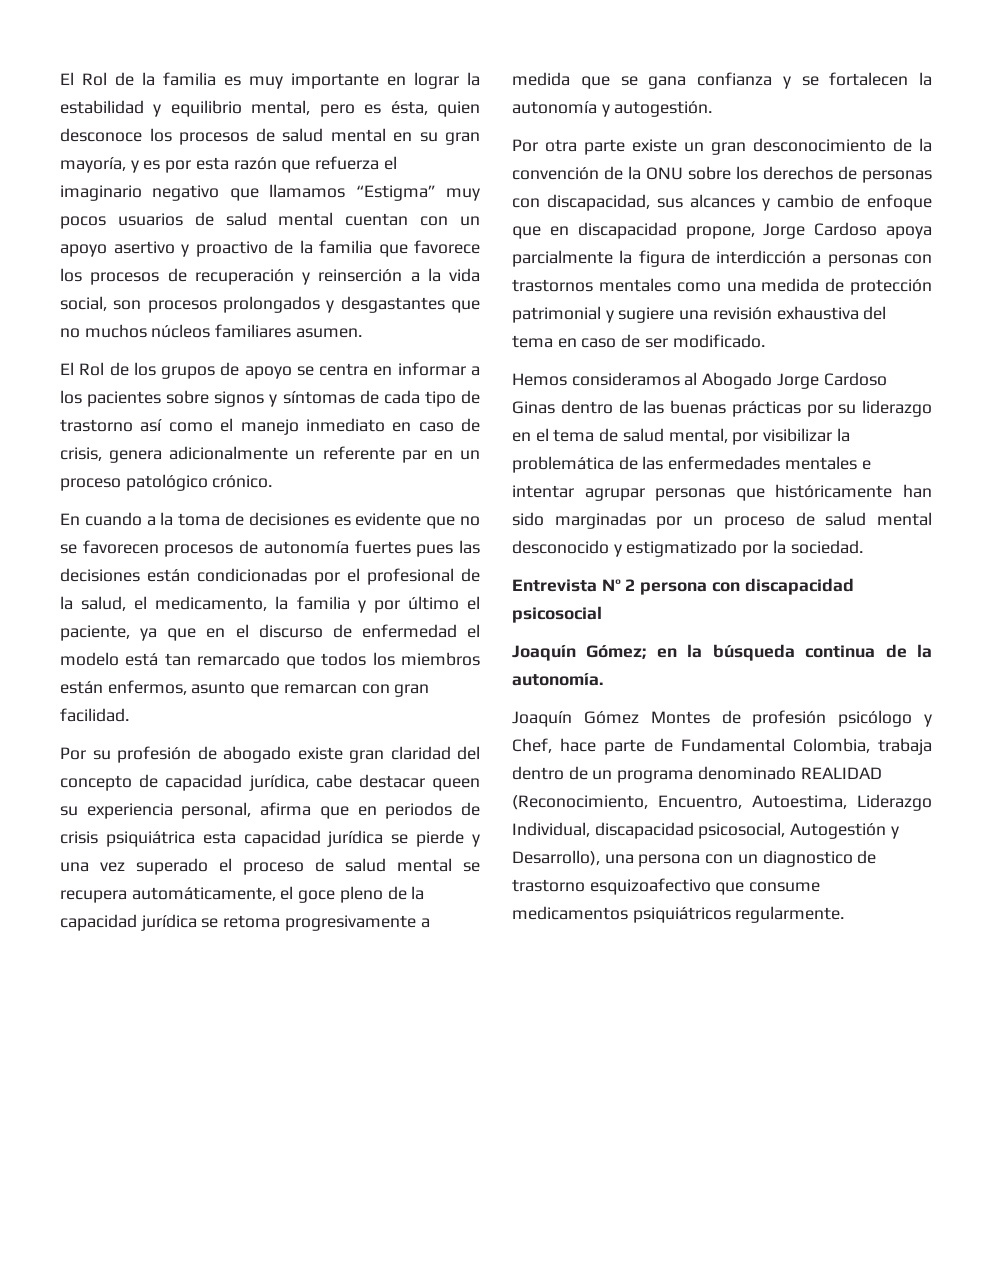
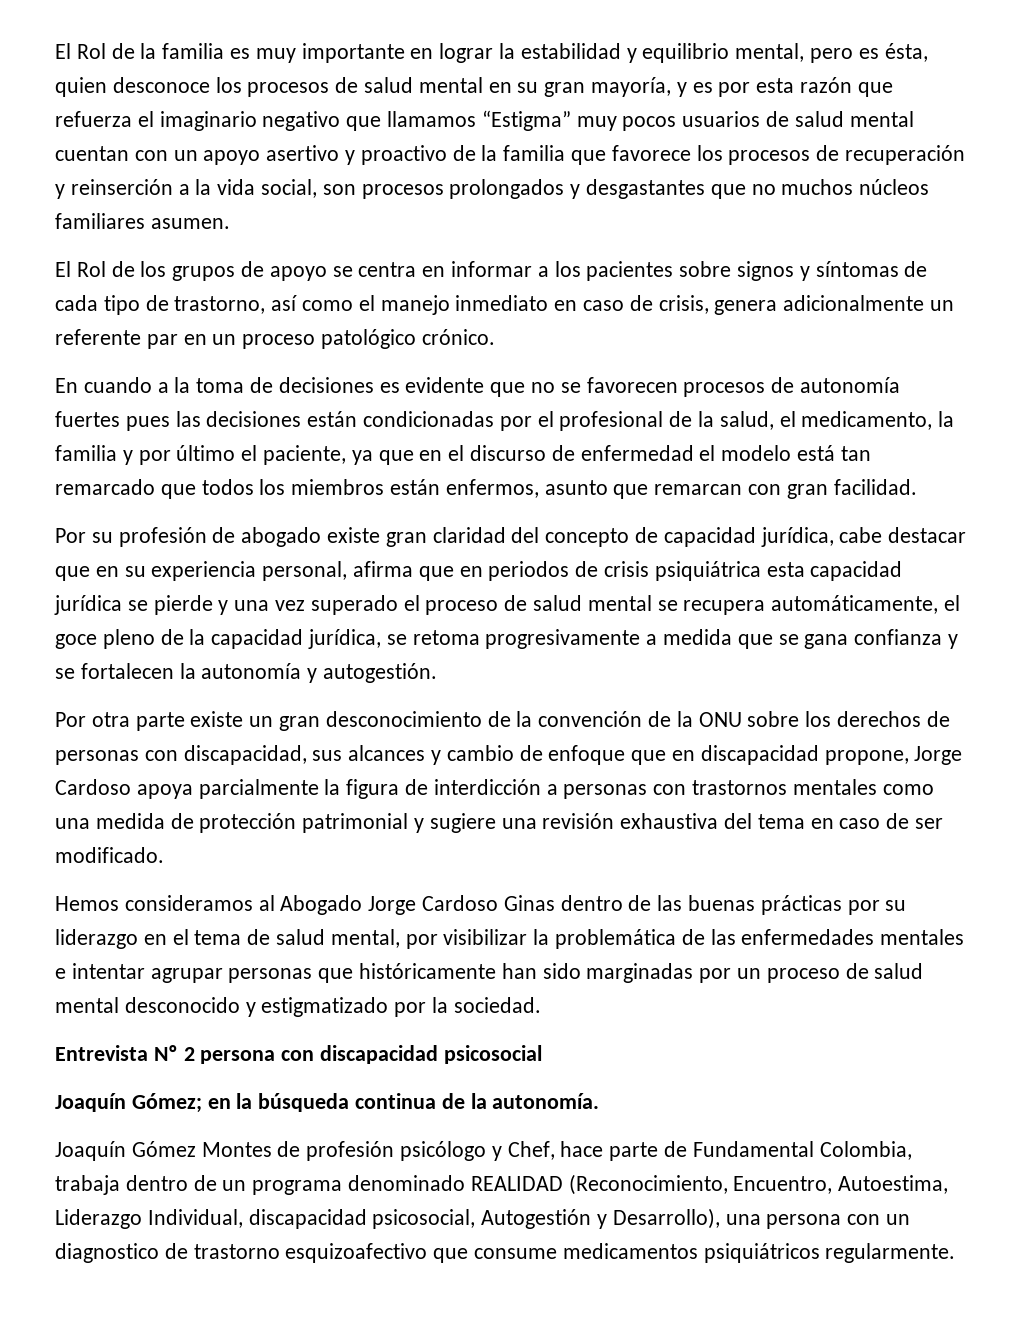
- El Rol de los grupos de apoyo se centra en informar a los pacientes sobre signos y síntomas de cada tipo de trastorno así como el manejo inmediato en caso de crisis, genera adicionalmente un referente par en un proceso patológico crónico.
+ El Rol de los grupos de apoyo se centra en informar a los pacientes sobre signos y síntomas de cada tipo de trastorno, así como el manejo inmediato en caso de crisis, genera adicionalmente un referente par en un proceso patológico crónico.
- Por su profesión de abogado existe gran claridad del concepto de capacidad jurídica, cabe destacar queen su experiencia personal, afirma que en periodos de crisis psiquiátrica esta capacidad jurídica se pierde y una vez superado el proceso de salud mental se recupera automáticamente, el goce pleno de la capacidad jurídica se retoma progresivamente a medida que se gana confianza y se fortalecen la autonomía y autogestión.
+ Por su profesión de abogado existe gran claridad del concepto de capacidad jurídica, cabe destacar que en su experiencia personal, afirma que en periodos de crisis psiquiátrica esta capacidad jurídica se pierde y una vez superado el proceso de salud mental se recupera automáticamente, el goce pleno de la capacidad jurídica, se retoma progresivamente a medida que se gana confianza y se fortalecen la autonomía y autogestión.

